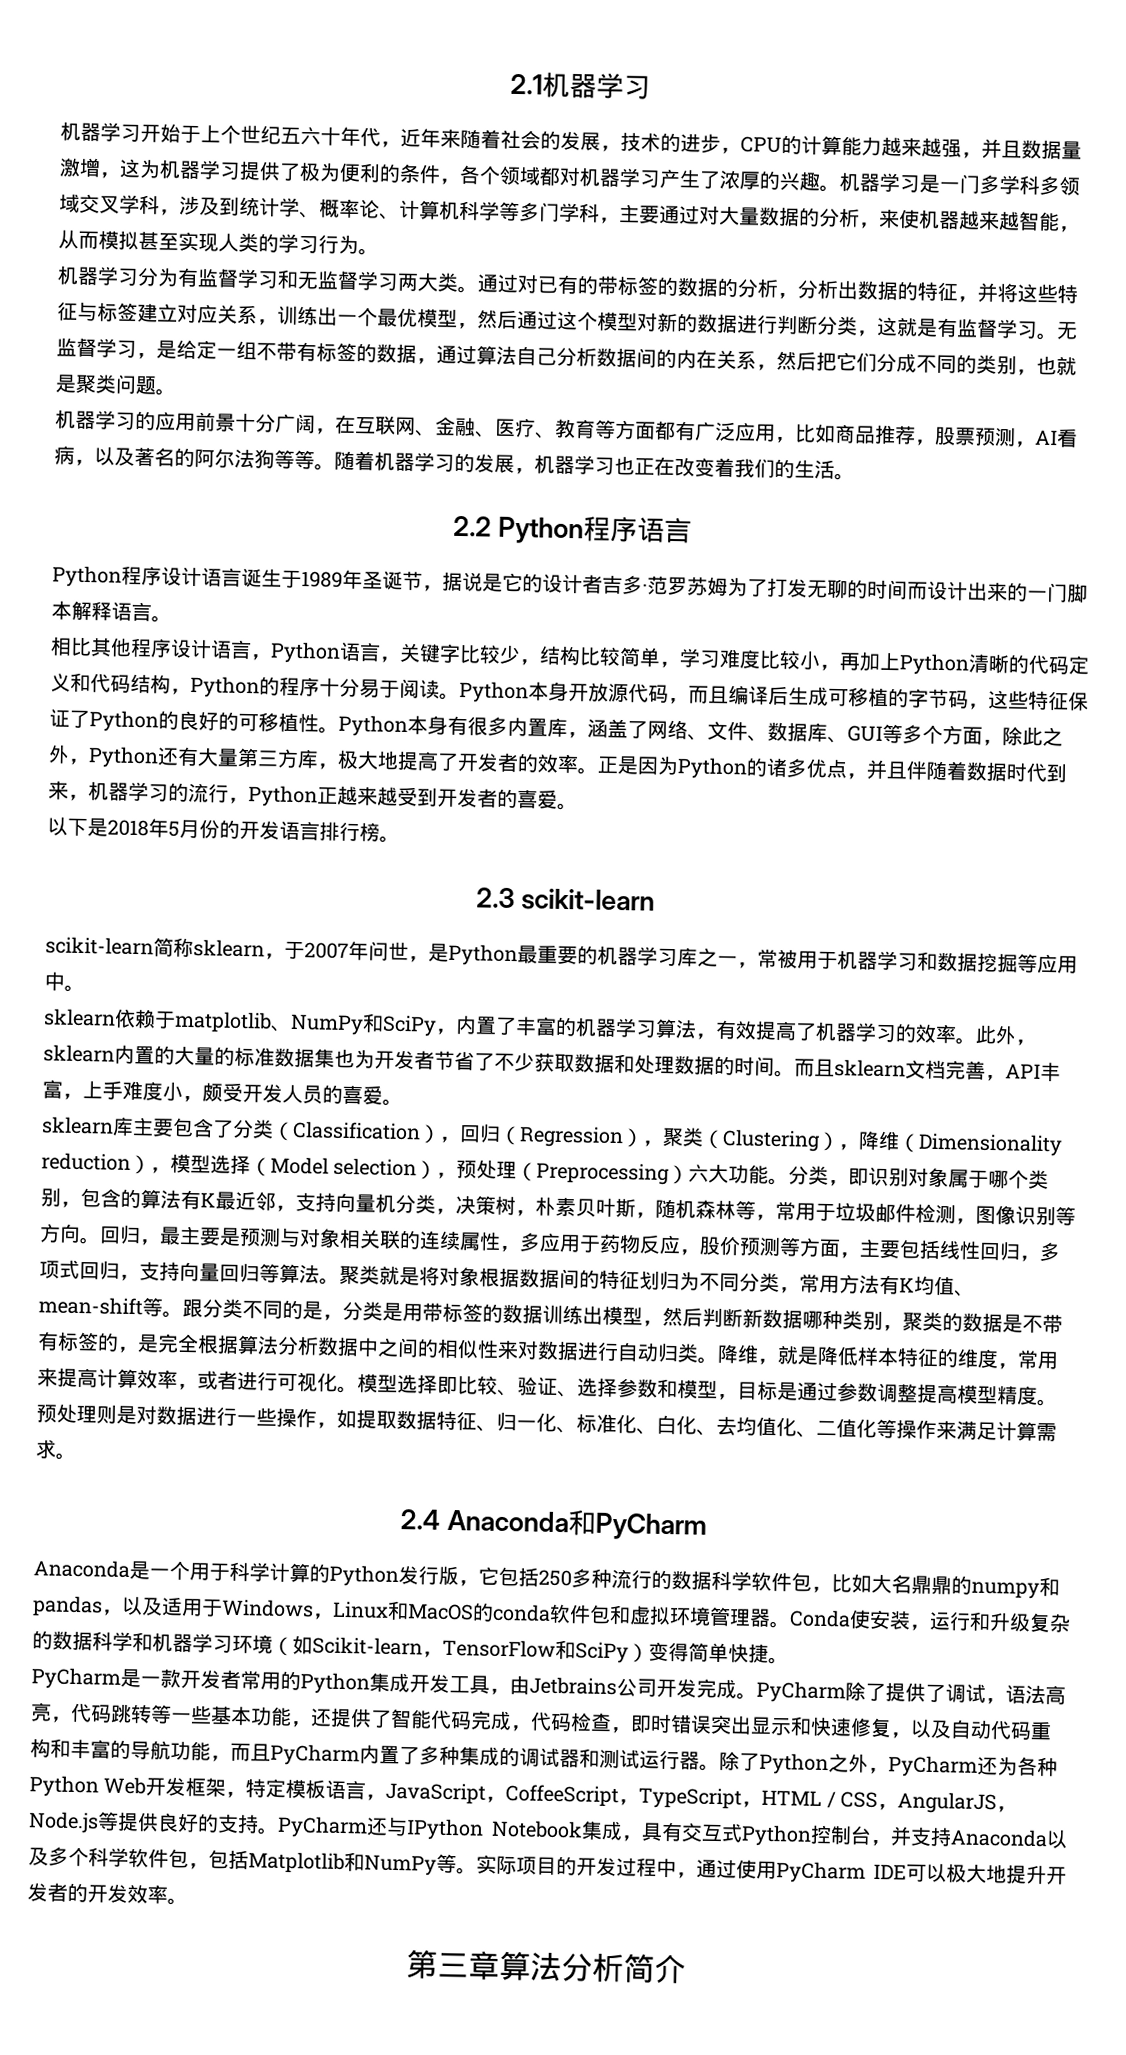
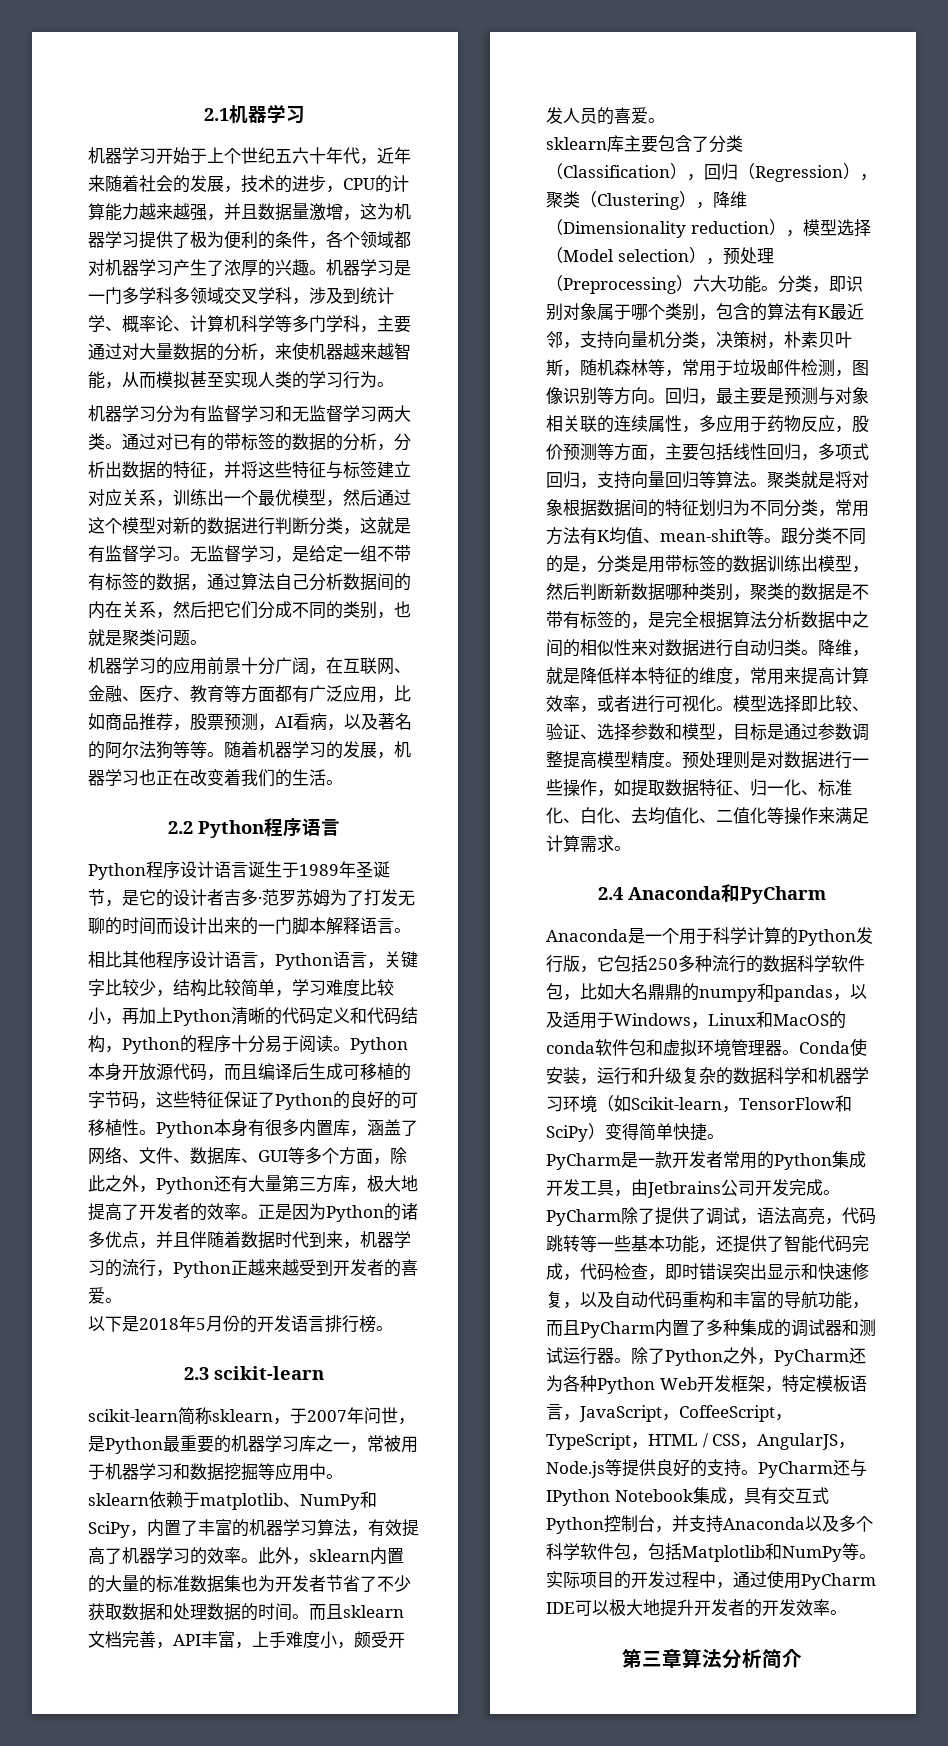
- Python程序设计语言诞生于1989年圣诞节，据说是它的设计者吉多·范罗苏姆为了打发无聊的时间而设计出来的一门脚本解释语言。
+ Python程序设计语言诞生于1989年圣诞节，是它的设计者吉多·范罗苏姆为了打发无聊的时间而设计出来的一门脚本解释语言。

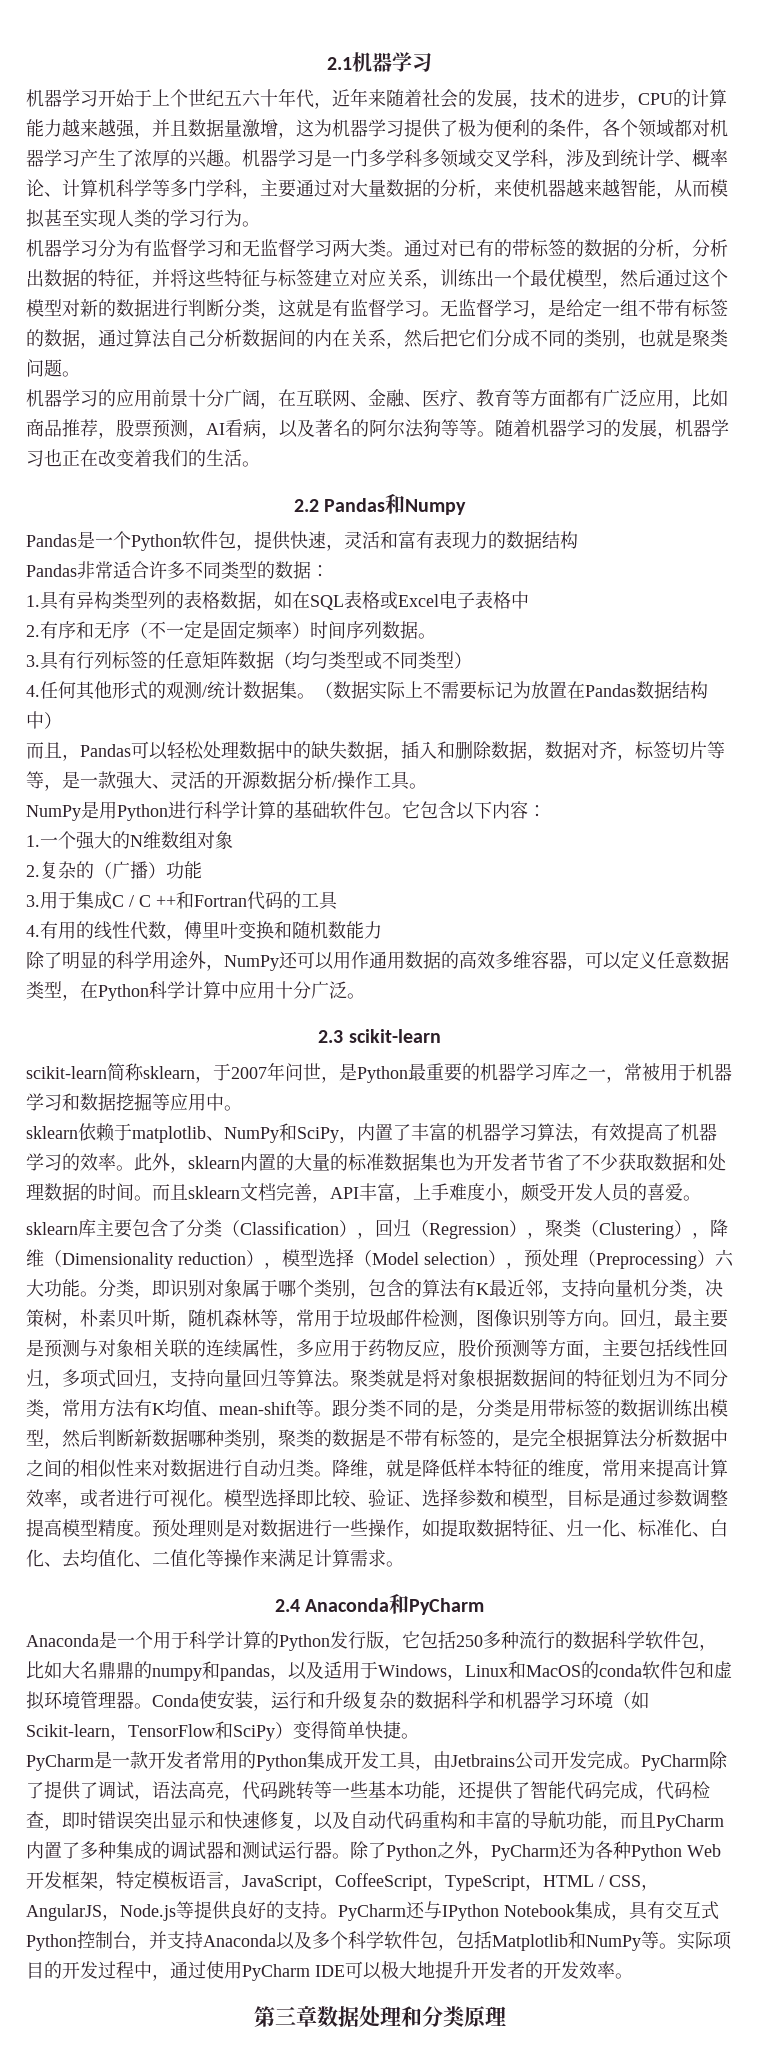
- 2.2 Python程序语言
- Python程序设计语言诞生于1989年圣诞节，是它的设计者吉多·范罗苏姆为了打发无聊的时间而设计出来的一门脚本解释语言。
- 相比其他程序设计语言，Python语言，关键字比较少，结构比较简单，学习难度比较小，再加上Python清晰的代码定义和代码结构，Python的程序十分易于阅读。Python本身开放源代码，而且编译后生成可移植的字节码，这些特征保证了Python的良好的可移植性。Python本身有很多内置库，涵盖了网络、文件、数据库、GUI等多个方面，除此之外，Python还有大量第三方库，极大地提高了开发者的效率。正是因为Python的诸多优点，并且伴随着数据时代到来，机器学习的流行，Python正越来越受到开发者的喜爱。
- 以下是2018年5月份的开发语言排行榜。
+ 2.2 Pandas和Numpy
+ Pandas是一个Python软件包，提供快速，灵活和富有表现力的数据结构
+ Pandas非常适合许多不同类型的数据：
+ 1.具有异构类型列的表格数据，如在SQL表格或Excel电子表格中
+ 2.有序和无序（不一定是固定频率）时间序列数据。
+ 3.具有行列标签的任意矩阵数据（均匀类型或不同类型）
+ 4.任何其他形式的观测/统计数据集。（数据实际上不需要标记为放置在Pandas数据结构中）
+ 而且，Pandas可以轻松处理数据中的缺失数据，插入和删除数据，数据对齐，标签切片等等，是一款强大、灵活的开源数据分析/操作工具。
+ NumPy是用Python进行科学计算的基础软件包。它包含以下内容：
+ 1.一个强大的N维数组对象
+ 2.复杂的（广播）功能
+ 3.用于集成C / C ++和Fortran代码的工具
+ 4.有用的线性代数，傅里叶变换和随机数能力
+ 除了明显的科学用途外，NumPy还可以用作通用数据的高效多维容器，可以定义任意数据类型，在Python科学计算中应用十分广泛。
- 第三章算法分析简介
+ 第三章数据处理和分类原理

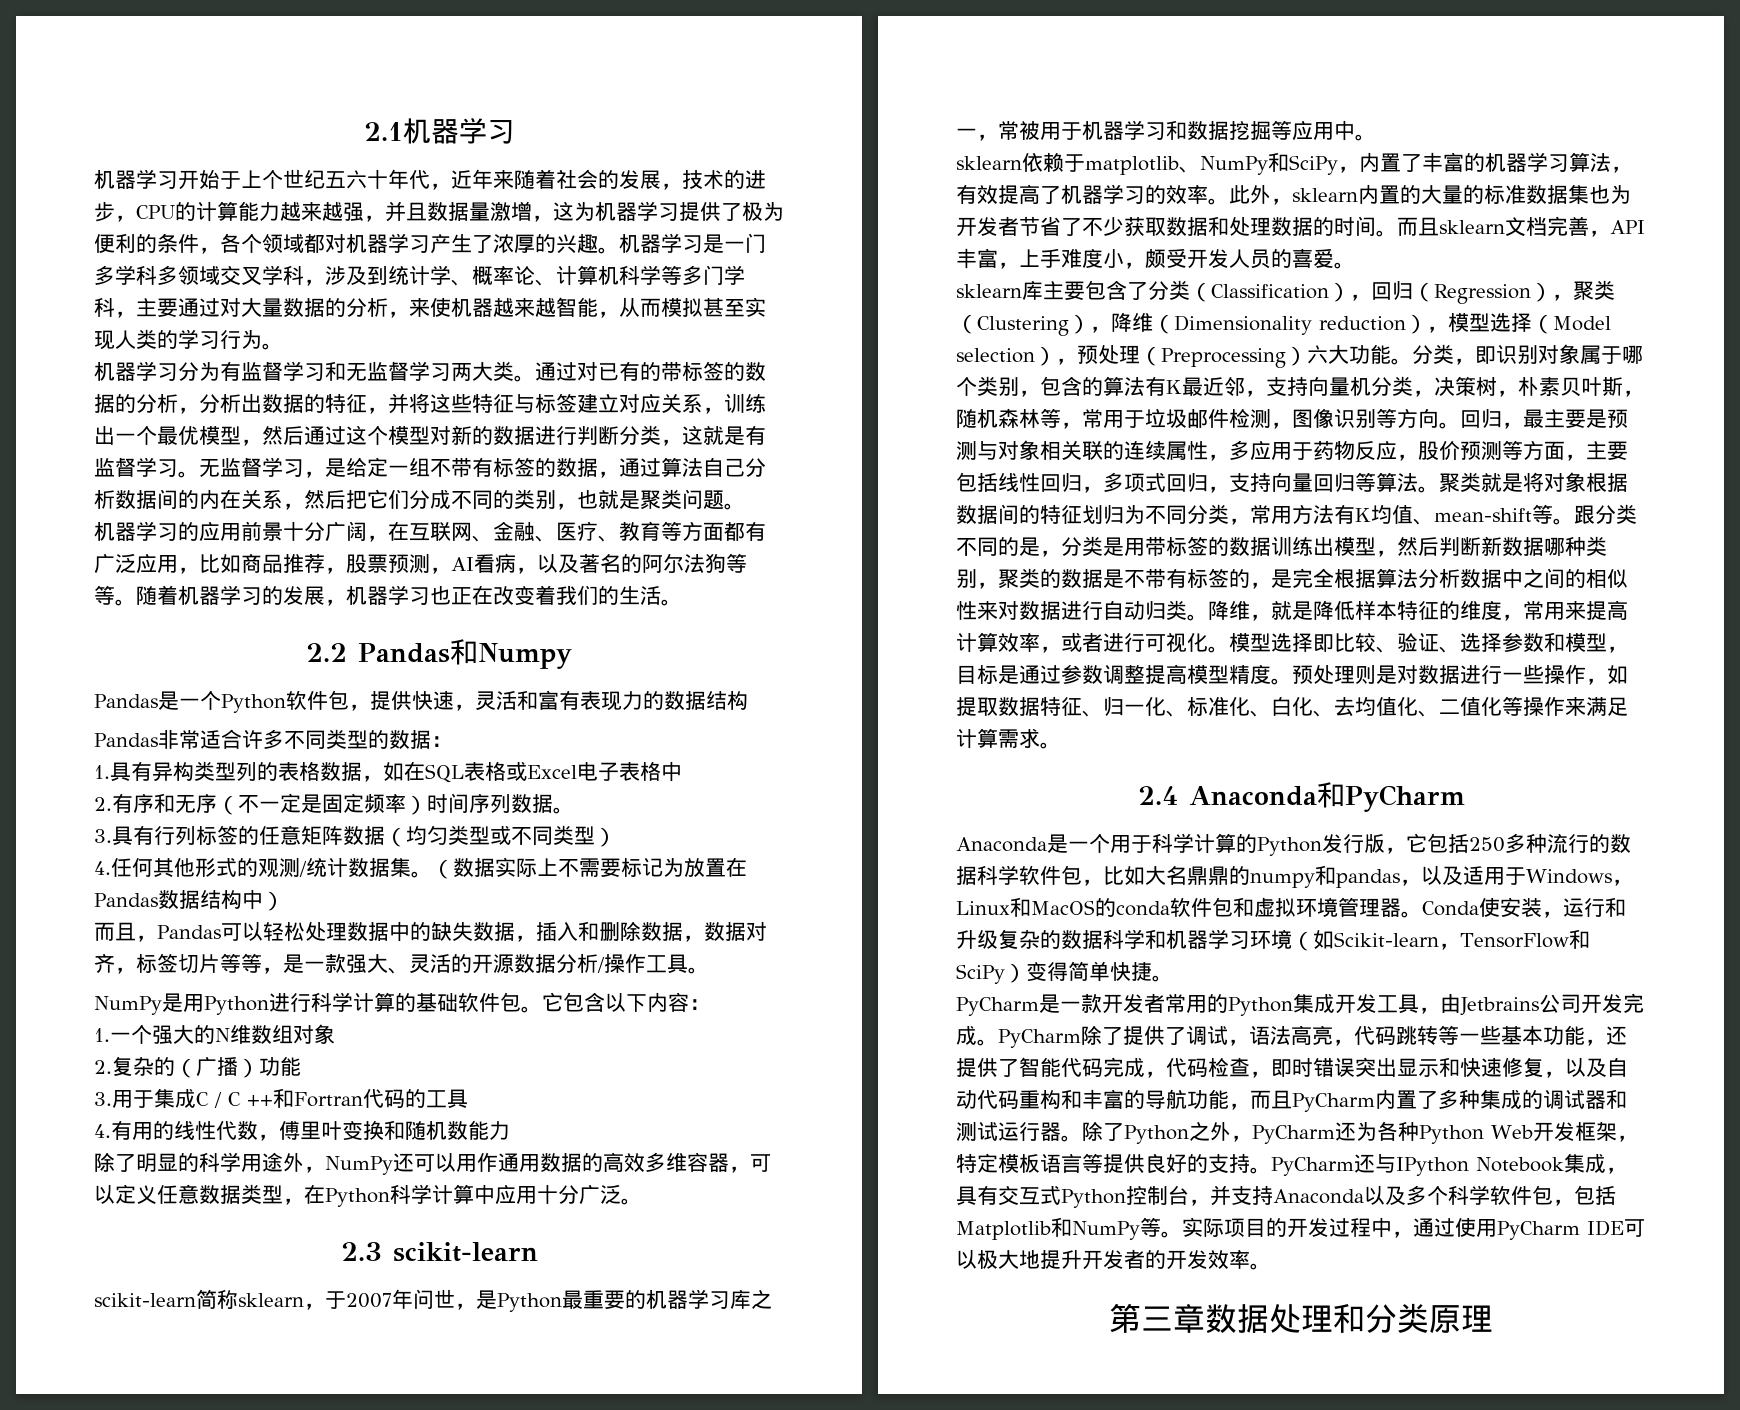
- 除了Python之外，PyCharm还为各种Python Web开发框架，特定模板语言，JavaScript，CoffeeScript，TypeScript，HTML / CSS，AngularJS，Node.js等提供良好的支持。
+ 除了Python之外，PyCharm还为各种Python Web开发框架，特定模板语言等提供良好的支持。

